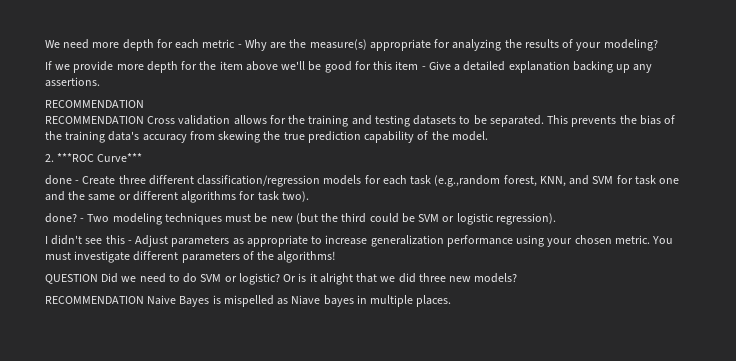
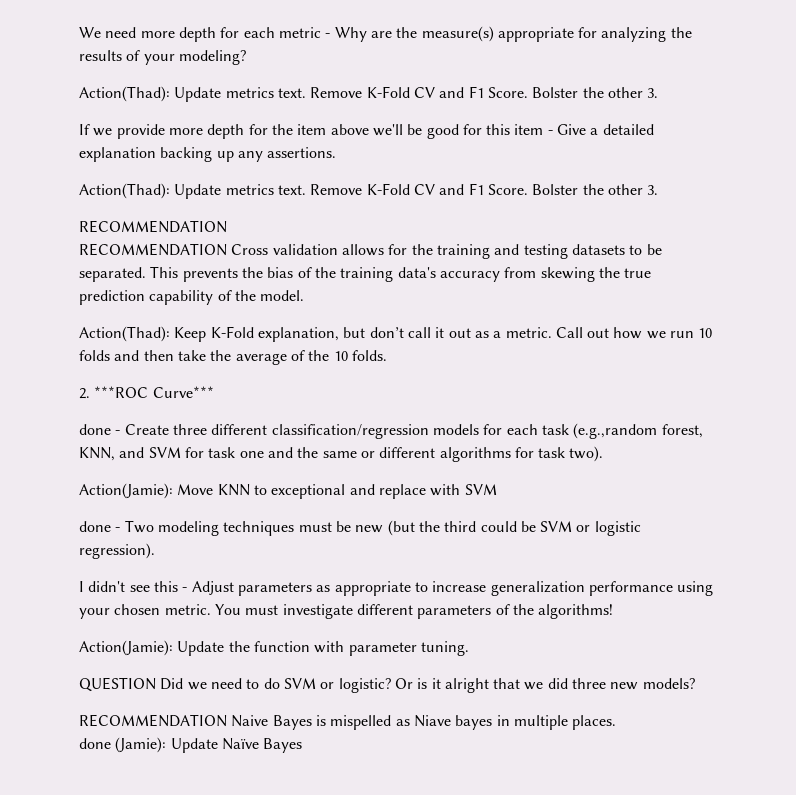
  We need more depth for each metric - Why are the measure(s) appropriate for analyzing the results of your modeling?
+ Action(Thad): Update metrics text. Remove K-Fold CV and F1 Score. Bolster the other 3.
  If we provide more depth for the item above we'll be good for this item - Give a detailed explanation backing up any assertions.
+ Action(Thad): Update metrics text. Remove K-Fold CV and F1 Score. Bolster the other 3.
+ Action(Thad): Keep K-Fold explanation, but don’t call it out as a metric. Call out how we run 10 folds and then take the average of the 10 folds.
- done? - Two modeling techniques must be new (but the third could be SVM or logistic regression).
+ Action(Jamie): Move KNN to exceptional and replace with SVM
+ done - Two modeling techniques must be new (but the third could be SVM or logistic regression).
+ Action(Jamie): Update the function with parameter tuning.
+ done (Jamie): Update Naïve Bayes

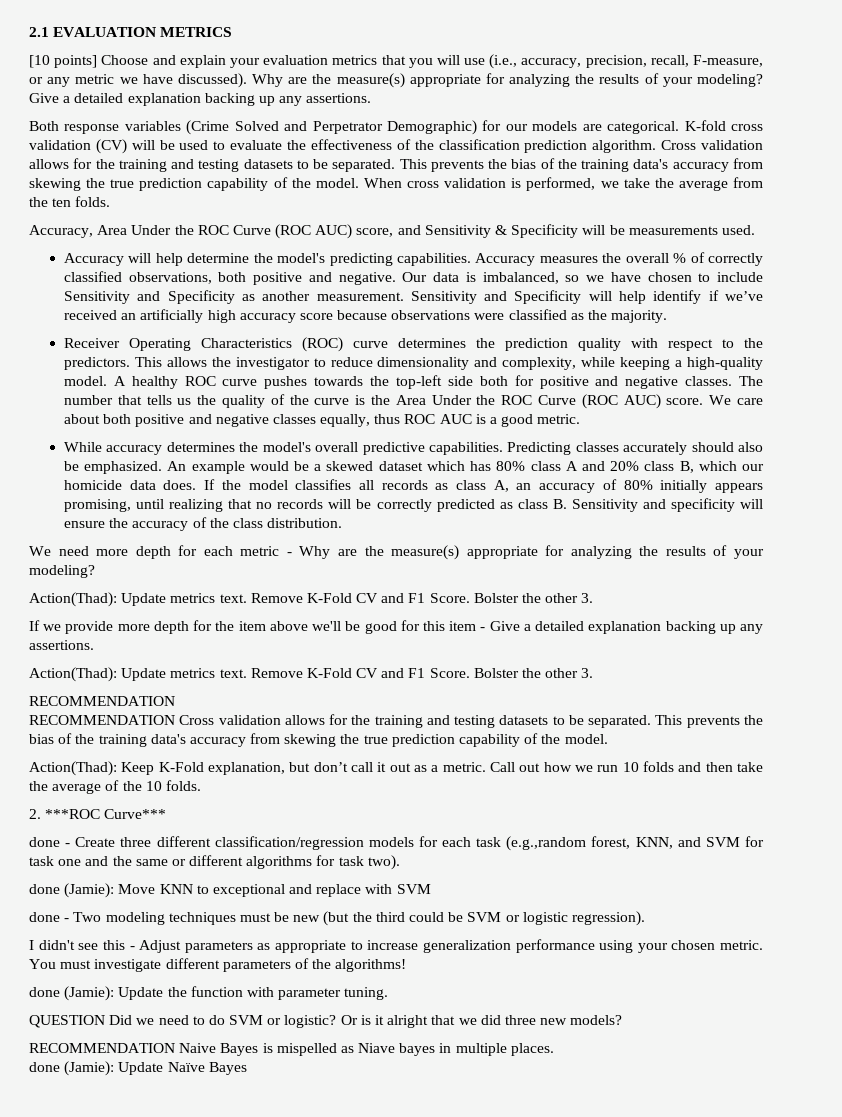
+ 2.1 EVALUATION METRICS
+ [10 points] Choose and explain your evaluation metrics that you will use (i.e., accuracy, precision, recall, F-measure, or any metric we have discussed). Why are the measure(s) appropriate for analyzing the results of your modeling? Give a detailed explanation backing up any assertions.
+ Both response variables (Crime Solved and Perpetrator Demographic) for our models are categorical. K-fold cross validation (CV) will be used to evaluate the effectiveness of the classification prediction algorithm. Cross validation allows for the training and testing datasets to be separated. This prevents the bias of the training data's accuracy from skewing the true prediction capability of the model. When cross validation is performed, we take the average from the ten folds.
+ Accuracy, Area Under the ROC Curve (ROC AUC) score, and Sensitivity & Specificity will be measurements used.
+ Accuracy will help determine the model's predicting capabilities. Accuracy measures the overall % of correctly classified observations, both positive and negative. Our data is imbalanced, so we have chosen to include Sensitivity and Specificity as another measurement. Sensitivity and Specificity will help identify if we’ve received an artificially high accuracy score because observations were classified as the majority.
+ Receiver Operating Characteristics (ROC) curve determines the prediction quality with respect to the predictors. This allows the investigator to reduce dimensionality and complexity, while keeping a high-quality model. A healthy ROC curve pushes towards the top-left side both for positive and negative classes. The number that tells us the quality of the curve is the Area Under the ROC Curve (ROC AUC) score. We care about both positive and negative classes equally, thus ROC AUC is a good metric.
+ While accuracy determines the model's overall predictive capabilities. Predicting classes accurately should also be emphasized. An example would be a skewed dataset which has 80% class A and 20% class B, which our homicide data does. If the model classifies all records as class A, an accuracy of 80% initially appears promising, until realizing that no records will be correctly predicted as class B. Sensitivity and specificity will ensure the accuracy of the class distribution.
- Action(Jamie): Move KNN to exceptional and replace with SVM
+ done (Jamie): Move KNN to exceptional and replace with SVM
- Action(Jamie): Update the function with parameter tuning.
+ done (Jamie): Update the function with parameter tuning.

